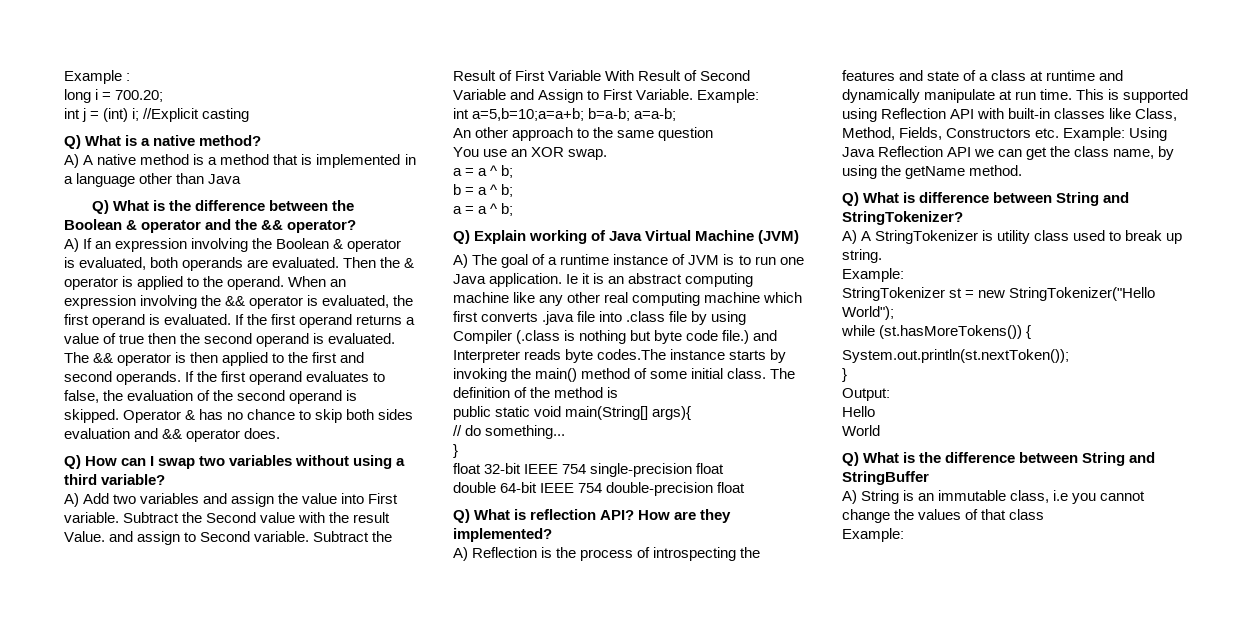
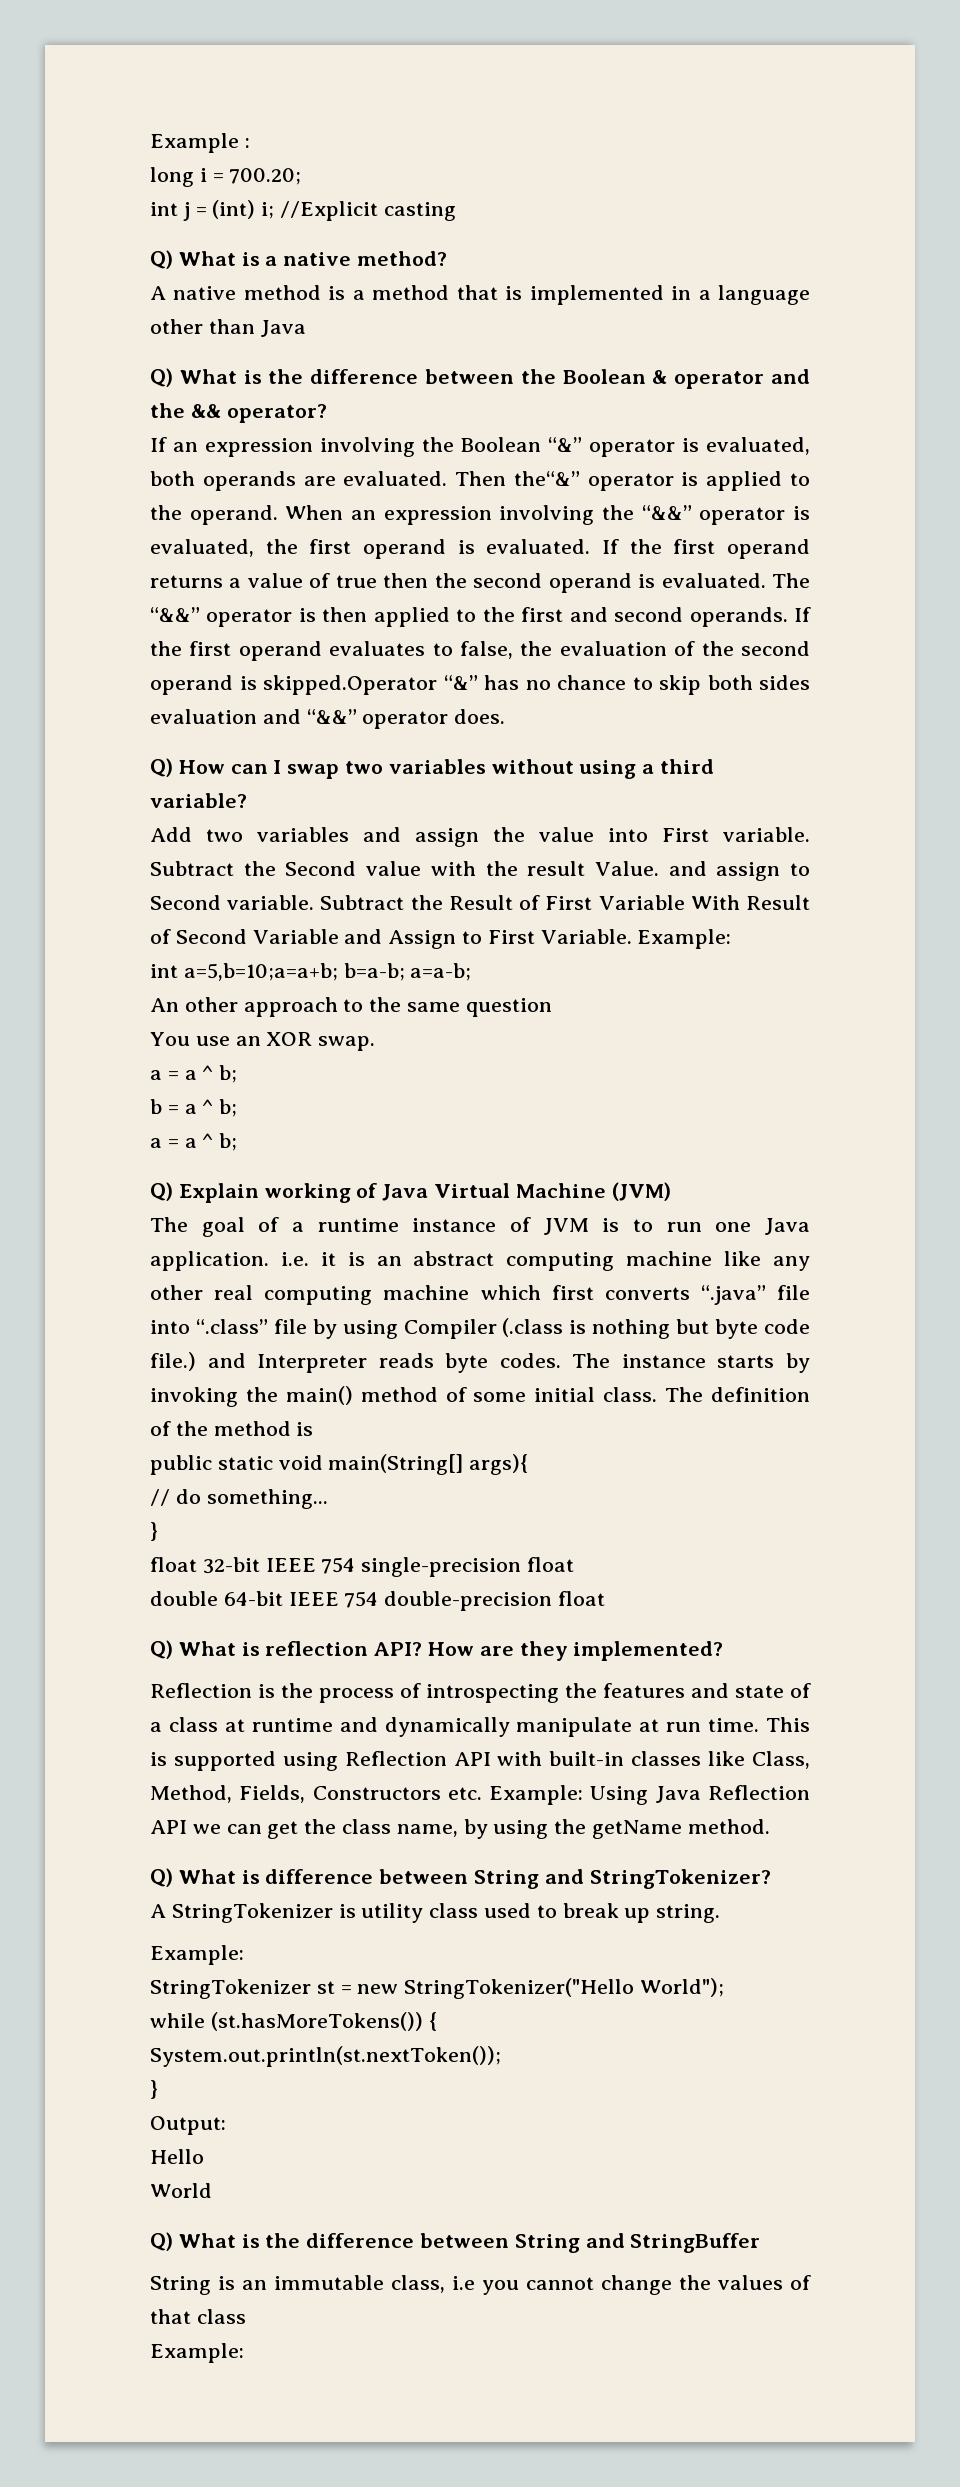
- A) A native method is a method that is implemented in a language other than Java
+ A native method is a method that is implemented in a language other than Java
- A) If an expression involving the Boolean & operator is evaluated, both operands are evaluated.
+ If an expression involving the Boolean “&” operator is evaluated, both operands are evaluated.
- Then the & operator is applied to the operand.
+ Then the“&” operator is applied to the operand.
- When an expression involving the && operator is evaluated, the first operand is evaluated.
+ When an expression involving the “&&” operator is evaluated, the first operand is evaluated.
- The && operator is then applied to the first and second operands.
+ The “&&” operator is then applied to the first and second operands.
- If the first operand evaluates to false, the evaluation of the second operand is skipped. Operator & has no chance to skip both sides evaluation and && operator does.
+ If the first operand evaluates to false, the evaluation of the second operand is skipped.Operator “&” has no chance to skip both sides evaluation and “&&” operator does.
- A) Add two variables and assign the value into First variable.
+ Add two variables and assign the value into First variable.
- A) The goal of a runtime instance of JVM is to run one Java application. Ie it is an abstract computing machine like any other real computing machine which first converts .java file into .class file by using Compiler (.class is nothing but byte code file.) and Interpreter reads byte codes.The instance starts by invoking the main() method of some initial class.
+ The goal of a runtime instance of JVM is to run one Java application. i.e. it is an abstract computing machine like any other real computing machine which first converts “.java” file into “.class” file by using Compiler (.class is nothing but byte code file.) and Interpreter reads byte codes. The instance starts by invoking the main() method of some initial class.
- A) Reflection is the process of introspecting the features and state of a class at runtime and dynamically manipulate at run time.
+ Reflection is the process of introspecting the features and state of a class at runtime and dynamically manipulate at run time.
- A) A StringTokenizer is utility class used to break up string.
+ A StringTokenizer is utility class used to break up string.
- A) String is an immutable class, i.e you cannot change the values of that class
+ String is an immutable class, i.e you cannot change the values of that class

